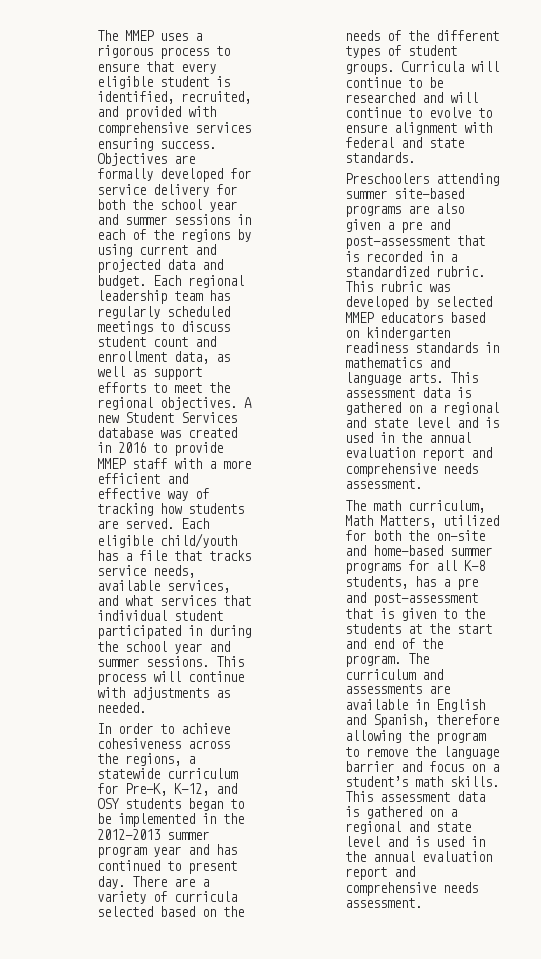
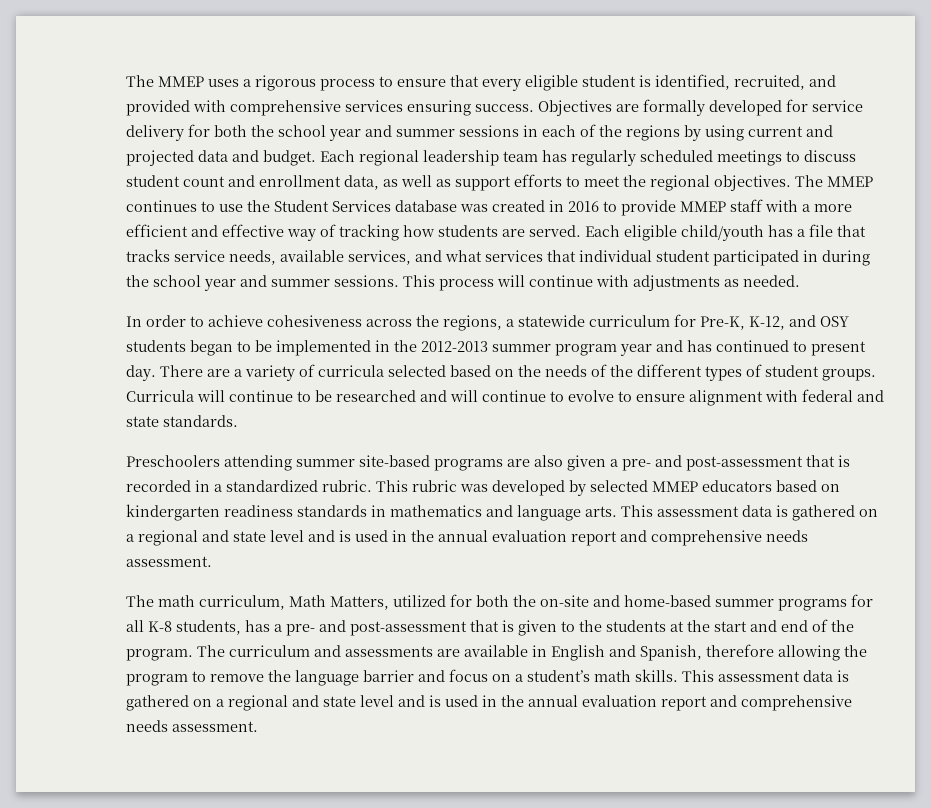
- A new Student Services database was created in 2016 to provide MMEP staff with a more efficient and effective way of tracking how students are served.
+ The MMEP continues to use the Student Services database was created in 2016 to provide MMEP staff with a more efficient and effective way of tracking how students are served.
- Preschoolers attending summer site-based programs are also given a pre and post-assessment that is recorded in a standardized rubric.
+ Preschoolers attending summer site-based programs are also given a pre- and post-assessment that is recorded in a standardized rubric.
- The math curriculum, Math Matters, utilized for both the on-site and home-based summer programs for all K-8 students, has a pre and post-assessment that is given to the students at the start and end of the program.
+ The math curriculum, Math Matters, utilized for both the on-site and home-based summer programs for all K-8 students, has a pre- and post-assessment that is given to the students at the start and end of the program.

